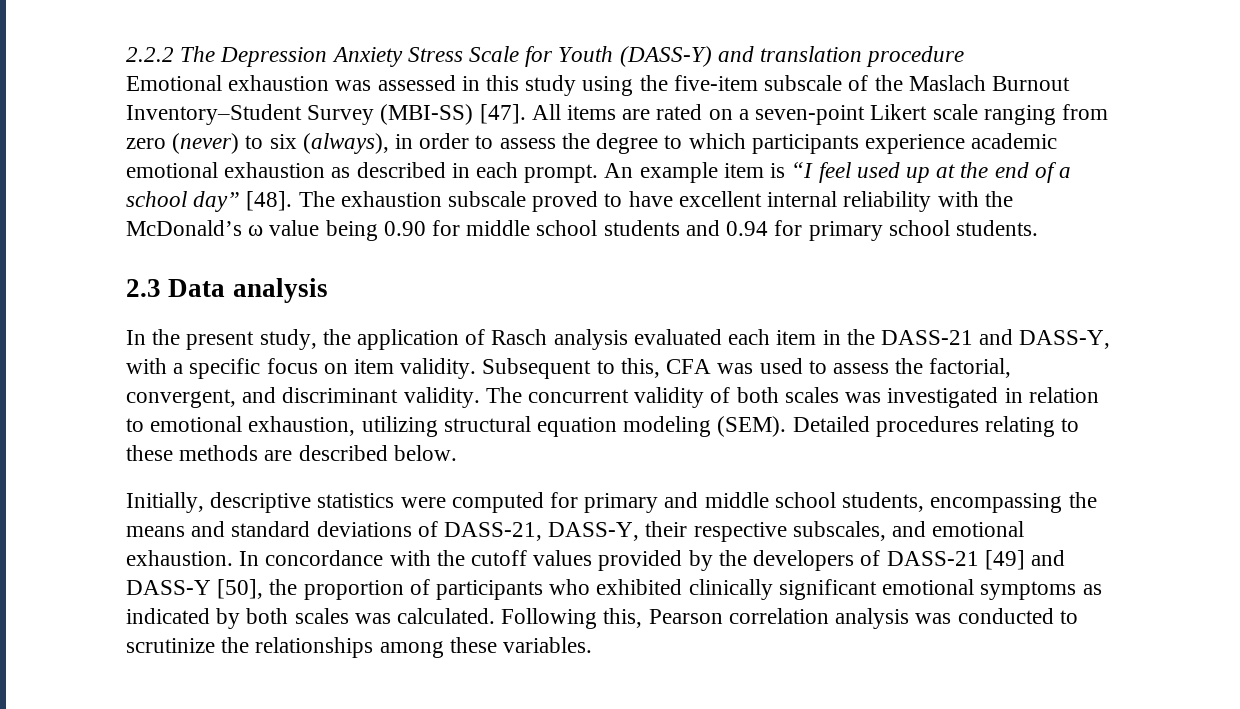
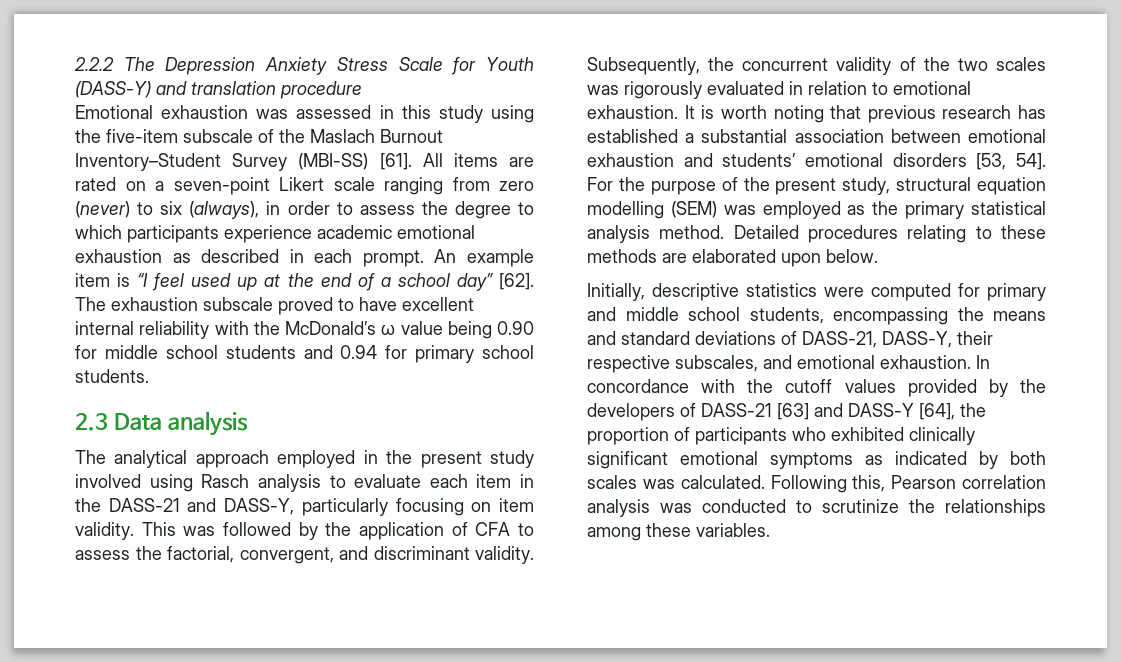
- Emotional exhaustion was assessed in this study using the five-item subscale of the Maslach Burnout Inventory–Student Survey (MBI-SS) [47].
+ Emotional exhaustion was assessed in this study using the five-item subscale of the Maslach Burnout Inventory–Student Survey (MBI-SS) [61].
- An example item is “I feel used up at the end of a school day” [48].
+ An example item is “I feel used up at the end of a school day” [62].
- In the present study, the application of Rasch analysis evaluated each item in the DASS-21 and DASS-Y, with a specific focus on item validity. Subsequent to this, CFA was used to assess the factorial, convergent, and discriminant validity.
+ The analytical approach employed in the present study involved using Rasch analysis to evaluate each item in the DASS-21 and DASS-Y, particularly focusing on item validity. This was followed by the application of CFA to assess the factorial, convergent, and discriminant validity.
- The concurrent validity of both scales was investigated in relation to emotional exhaustion, utilizing structural equation modeling (SEM).
+ Subsequently, the concurrent validity of the two scales was rigorously evaluated in relation to emotional exhaustion. It is worth noting that previous research has established a substantial association between emotional exhaustion and students’ emotional disorders [53, 54]. For the purpose of the present study, structural equation modelling (SEM) was employed as the primary statistical analysis method.
- Detailed procedures relating to these methods are described below.
+ Detailed procedures relating to these methods are elaborated upon below.
- In concordance with the cutoff values provided by the developers of DASS-21 [49] and DASS-Y [50], the proportion of participants who exhibited clinically significant emotional symptoms as indicated by both scales was calculated.
+ In concordance with the cutoff values provided by the developers of DASS-21 [63] and DASS-Y [64], the proportion of participants who exhibited clinically significant emotional symptoms as indicated by both scales was calculated.

